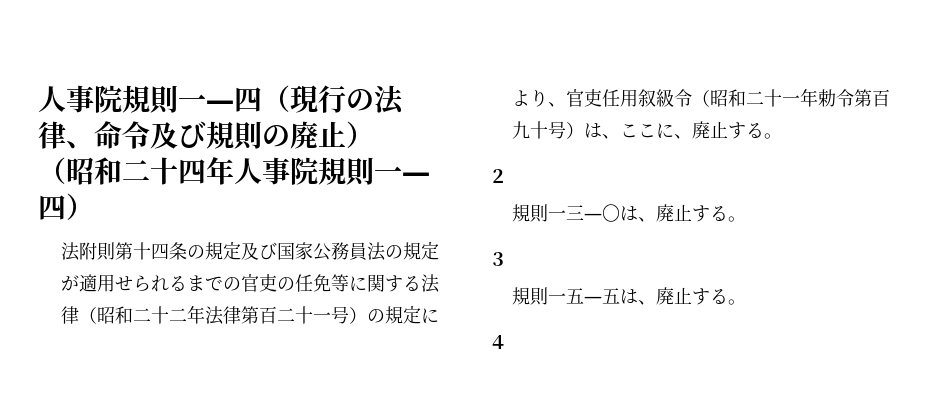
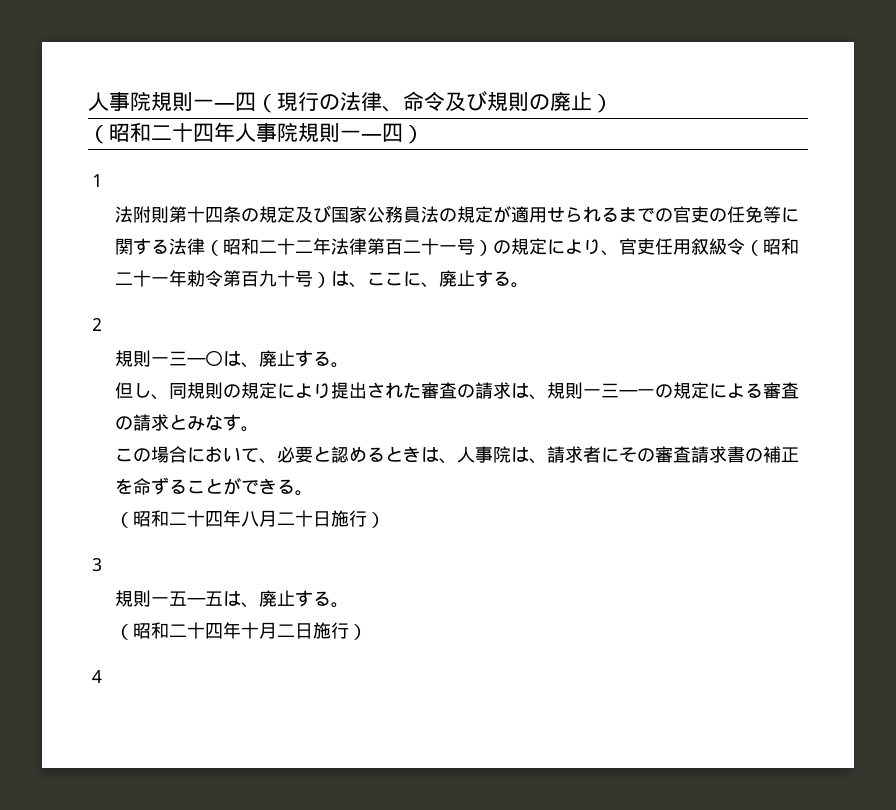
+ １
+ 但し、同規則の規定により提出された審査の請求は、規則一三―一の規定による審査の請求とみなす。
+ この場合において、必要と認めるときは、人事院は、請求者にその審査請求書の補正を命ずることができる。
+ （昭和二十四年八月二十日施行）
+ （昭和二十四年十月二日施行）

